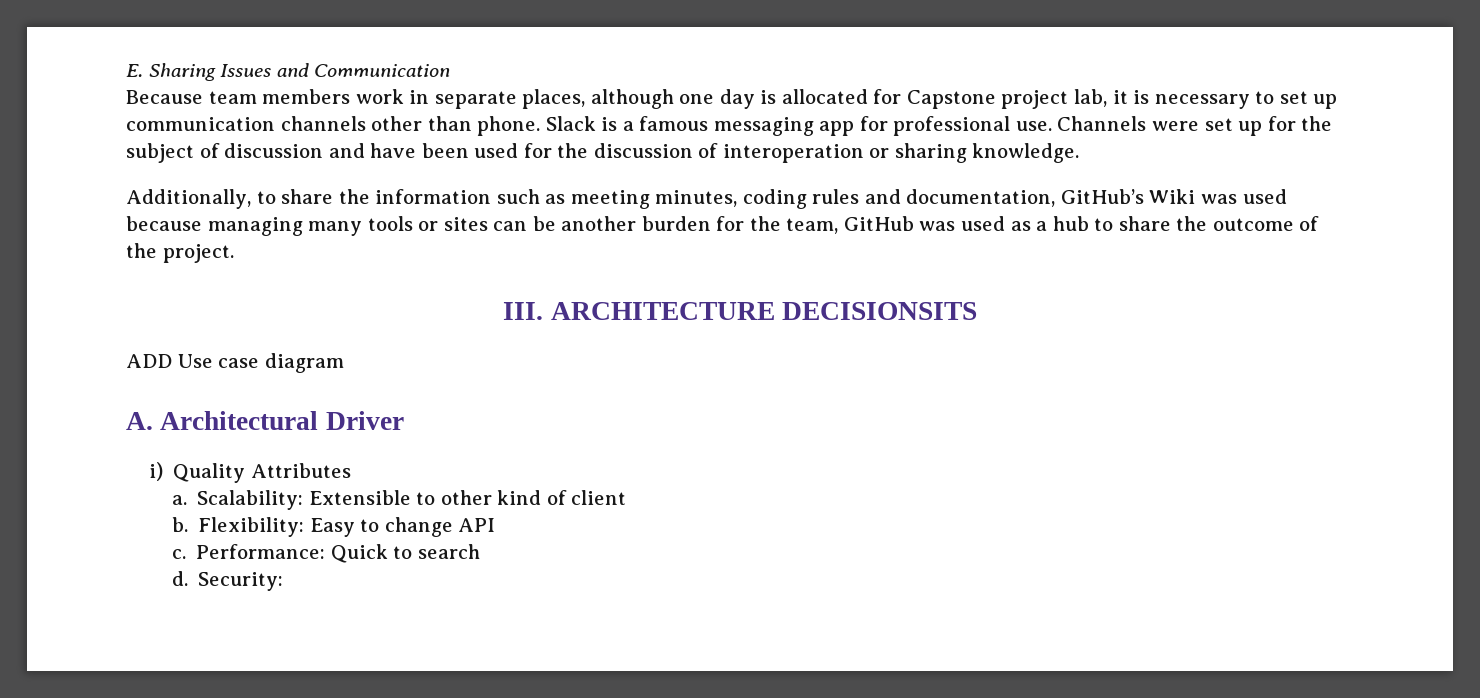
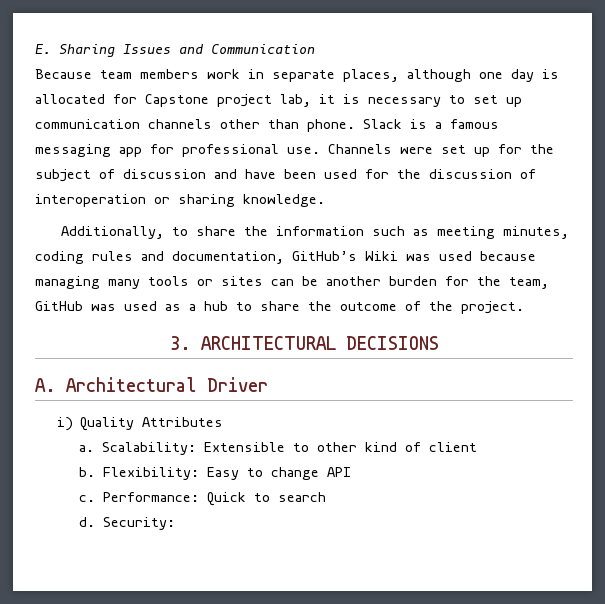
- III. ARCHITECTURE DECISIONSITS
- ADD Use case diagram
+ 3. ARCHITECTURAL DECISIONS

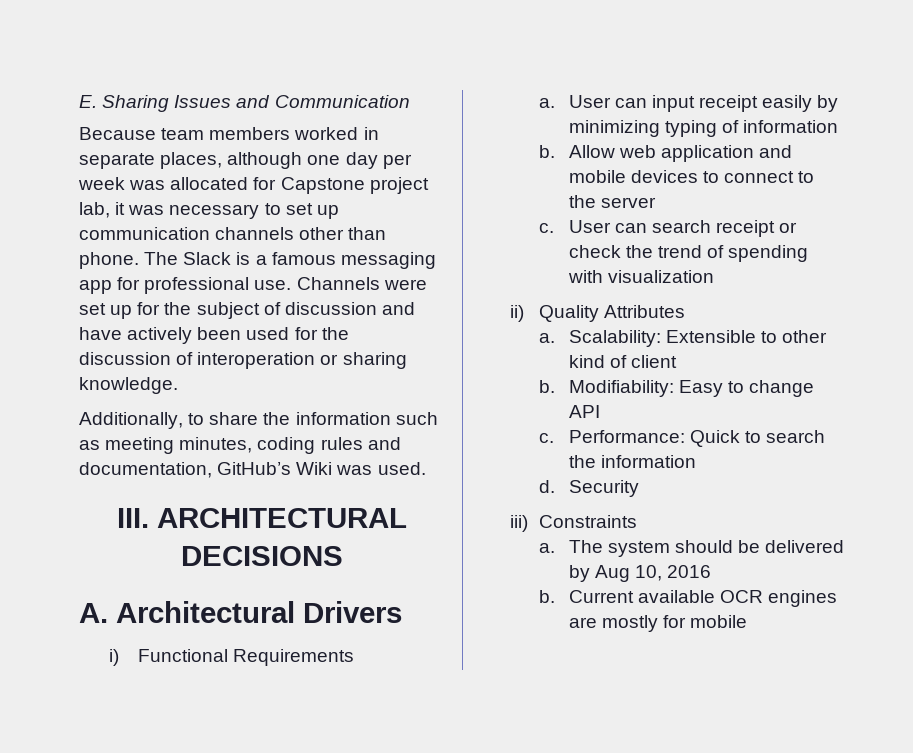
- Because team members work in separate places, although one day is allocated for Capstone project lab, it is necessary to set up communication channels other than phone.
+ Because team members worked in separate places, although one day per week was allocated for Capstone project lab, it was necessary to set up communication channels other than phone.
- Slack is a famous messaging app for professional use.
+ The Slack is a famous messaging app for professional use.
- Channels were set up for the subject of discussion and have been used for the discussion of interoperation or sharing knowledge.
+ Channels were set up for the subject of discussion and have actively been used for the discussion of interoperation or sharing knowledge.
- Additionally, to share the information such as meeting minutes, coding rules and documentation, GitHub’s Wiki was used because managing many tools or sites can be another burden for the team, GitHub was used as a hub to share the outcome of the project.
- 3. ARCHITECTURAL DECISIONS
- A. Architectural Driver
- i) Quality Attributes
+ Additionally, to share the information such as meeting minutes, coding rules and documentation, GitHub’s Wiki was used.
+ III. ARCHITECTURAL DECISIONS
+ A. Architectural Drivers
+ i) Functional Requirements
+ a. User can input receipt easily by minimizing typing of information
+ b. Allow web application and mobile devices to connect to the server
+ c. User can search receipt or check the trend of spending with visualization
+ ii) Quality Attributes
- Flexibility: Easy to change API
+ Modifiability: Easy to change API
- Performance: Quick to search
+ Performance: Quick to search the information
- Security:
+ Security
+ iii) Constraints
+ a. The system should be delivered by Aug 10, 2016
+ b. Current available OCR engines are mostly for mobile

